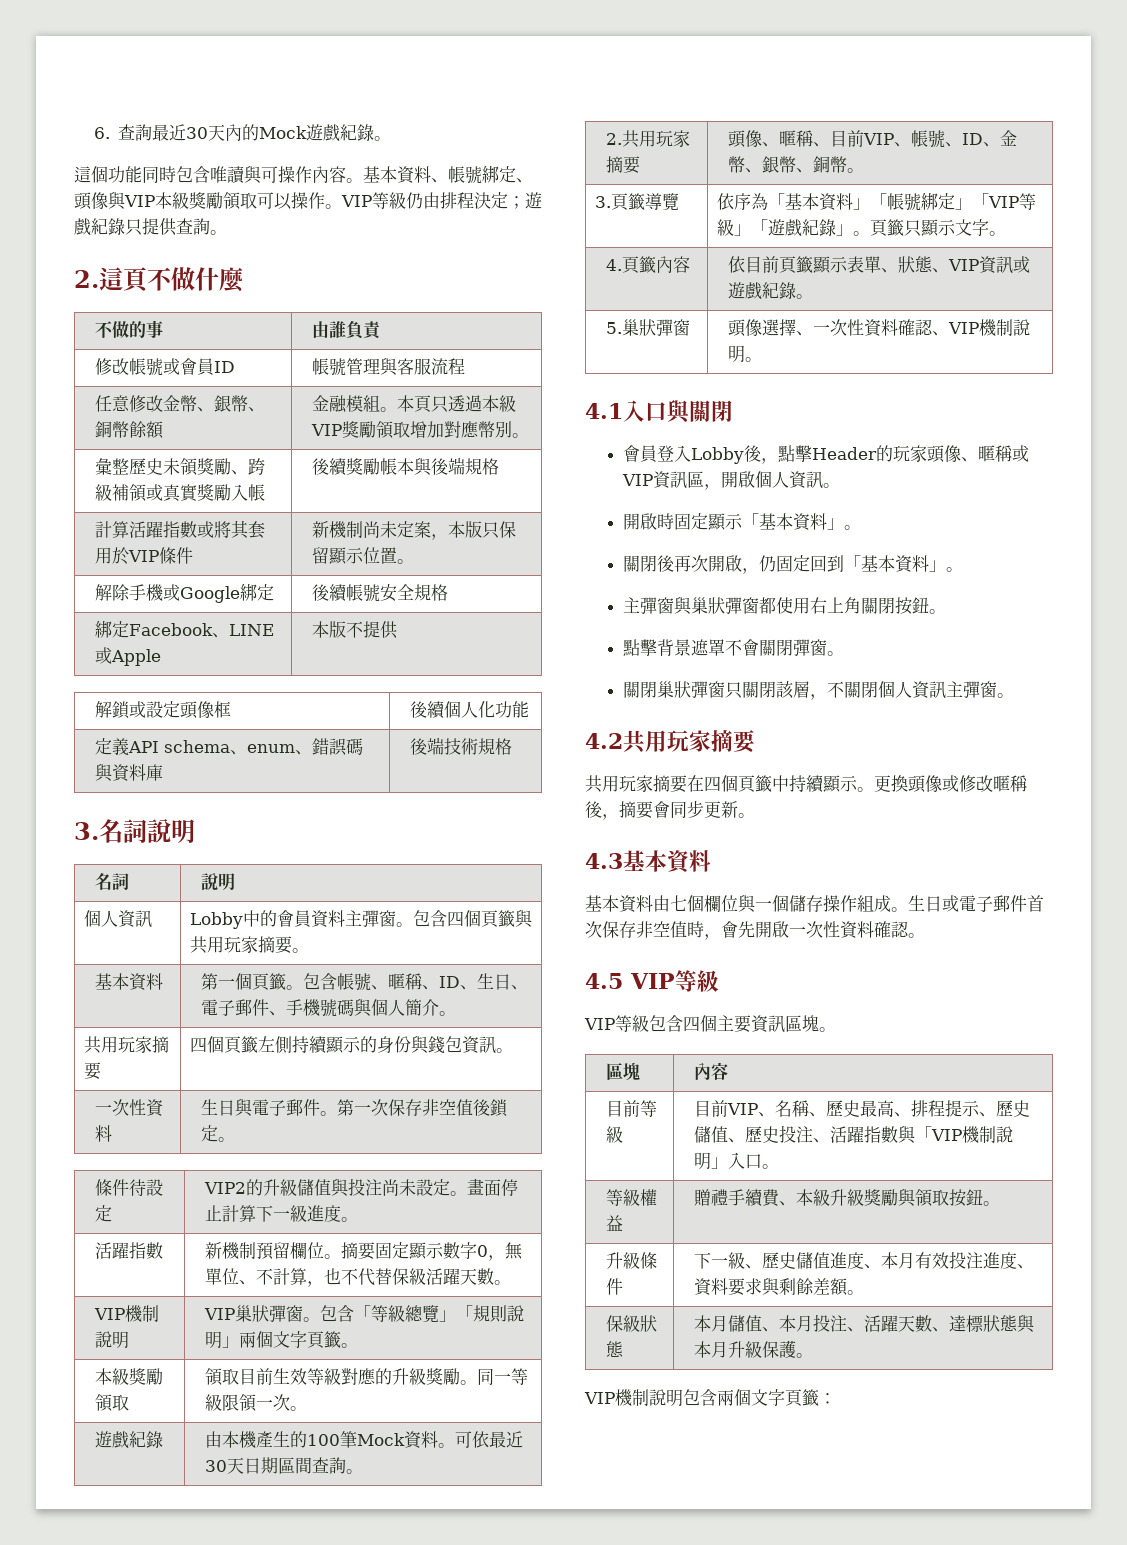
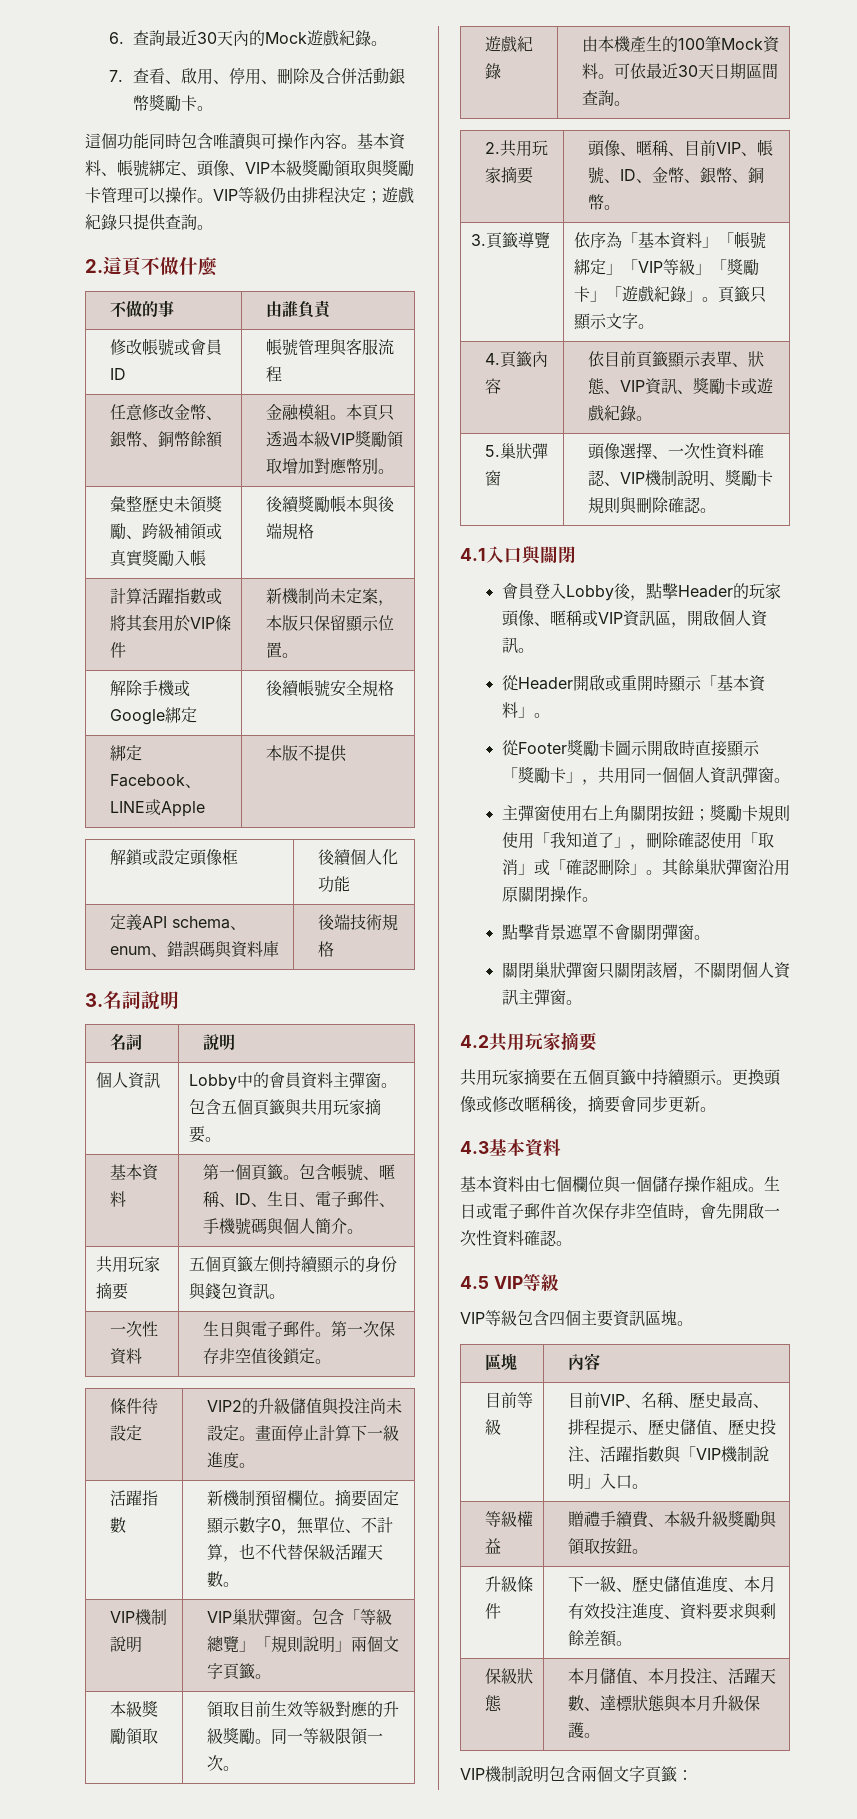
+ 7.查看、啟用、停用、刪除及合併活動銀幣獎勵卡。
- 基本資料、帳號綁定、頭像與VIP本級獎勵領取可以操作。
+ 基本資料、帳號綁定、頭像、VIP本級獎勵領取與獎勵卡管理可以操作。
- 個人資訊 | Lobby中的會員資料主彈窗。包含四個頁籤與共用玩家摘要。
+ 個人資訊 | Lobby中的會員資料主彈窗。包含五個頁籤與共用玩家摘要。
- 共用玩家摘要 | 四個頁籤左側持續顯示的身份與錢包資訊。
+ 共用玩家摘要 | 五個頁籤左側持續顯示的身份與錢包資訊。
- 3.頁籤導覽 | 依序為「基本資料」「帳號綁定」「VIP等級」「遊戲紀錄」。頁籤只顯示文字。
+ 3.頁籤導覽 | 依序為「基本資料」「帳號綁定」「VIP等級」「獎勵卡」「遊戲紀錄」。頁籤只顯示文字。
- 4.頁籤內容 | 依目前頁籤顯示表單、狀態、VIP資訊或遊戲紀錄。
+ 4.頁籤內容 | 依目前頁籤顯示表單、狀態、VIP資訊、獎勵卡或遊戲紀錄。
- 5.巢狀彈窗 | 頭像選擇、一次性資料確認、VIP機制說明。
+ 5.巢狀彈窗 | 頭像選擇、一次性資料確認、VIP機制說明、獎勵卡規則與刪除確認。
- 開啟時固定顯示「基本資料」。
+ 從Header開啟或重開時顯示「基本資料」。
- 關閉後再次開啟，仍固定回到「基本資料」。
+ 從Footer獎勵卡圖示開啟時直接顯示「獎勵卡」，共用同一個個人資訊彈窗。
- 主彈窗與巢狀彈窗都使用右上角關閉按鈕。
+ 主彈窗使用右上角關閉按鈕；獎勵卡規則使用「我知道了」，刪除確認使用「取消」或「確認刪除」。其餘巢狀彈窗沿用原關閉操作。
- 共用玩家摘要在四個頁籤中持續顯示。
+ 共用玩家摘要在五個頁籤中持續顯示。

